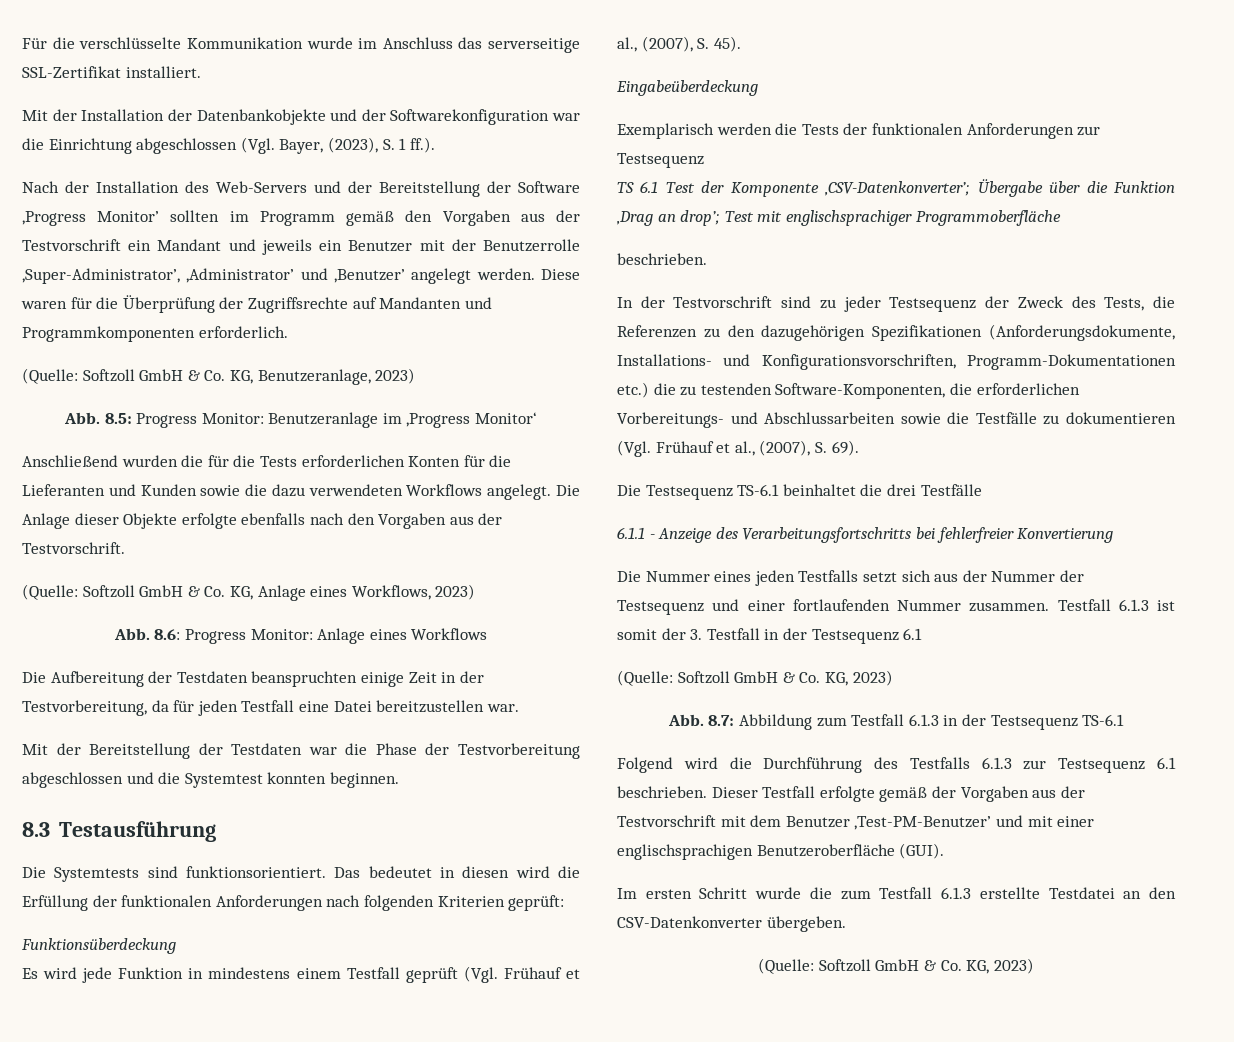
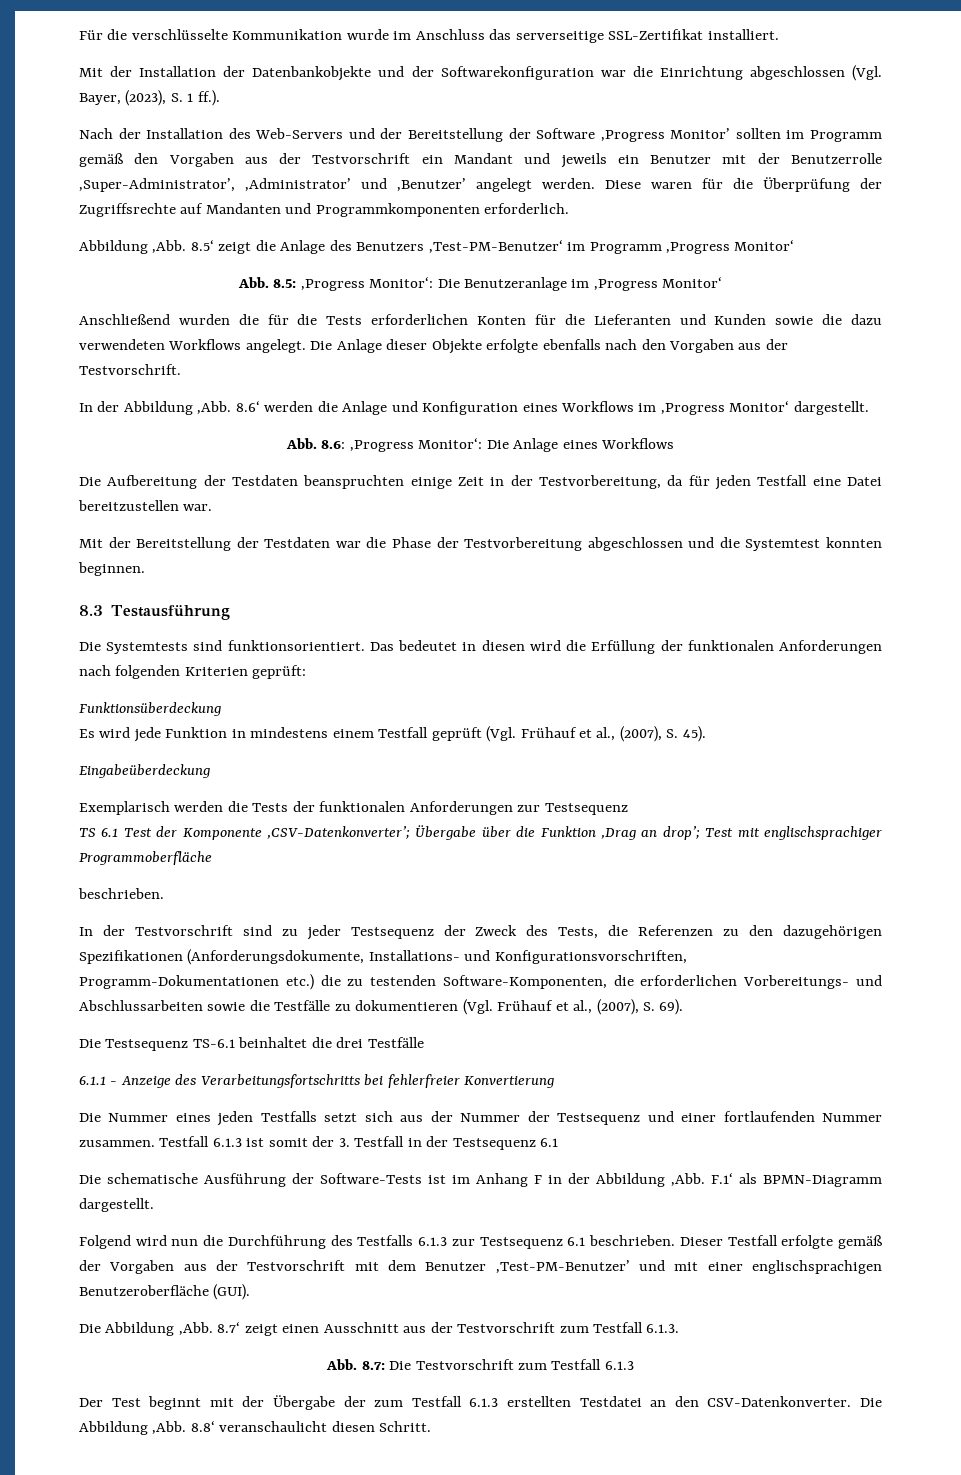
- (Quelle: Softzoll GmbH & Co. KG, Benutzeranlage, 2023)
+ Abbildung ‚Abb. 8.5‘ zeigt die Anlage des Benutzers ‚Test-PM-Benutzer‘ im Programm ‚Progress Monitor‘
- Abb. 8.5: Progress Monitor: Benutzeranlage im ‚Progress Monitor‘
+ Abb. 8.5: ‚Progress Monitor‘: Die Benutzeranlage im ‚Progress Monitor‘
- (Quelle: Softzoll GmbH & Co. KG, Anlage eines Workflows, 2023)
+ In der Abbildung ‚Abb. 8.6‘ werden die Anlage und Konfiguration eines Workflows im ‚Progress Monitor‘ dargestellt.
- Abb. 8.6: Progress Monitor: Anlage eines Workflows
+ Abb. 8.6: ‚Progress Monitor‘: Die Anlage eines Workflows
  Testfall 6.1.3 ist somit der 3. Testfall in der Testsequenz 6.1
- (Quelle: Softzoll GmbH & Co. KG, 2023)
- Abb. 8.7: Abbildung zum Testfall 6.1.3 in der Testsequenz TS-6.1
+ Die schematische Ausführung der Software-Tests ist im Anhang F in der Abbildung ‚Abb. F.1‘ als BPMN-Diagramm dargestellt.
- Folgend wird die Durchführung des Testfalls 6.1.3 zur Testsequenz 6.1 beschrieben.
+ Folgend wird nun die Durchführung des Testfalls 6.1.3 zur Testsequenz 6.1 beschrieben.
- Im ersten Schritt wurde die zum Testfall 6.1.3 erstellte Testdatei an den CSV-Datenkonverter übergeben.
- (Quelle: Softzoll GmbH & Co. KG, 2023)
+ Die Abbildung ‚Abb. 8.7‘ zeigt einen Ausschnitt aus der Testvorschrift zum Testfall 6.1.3.
+ Abb. 8.7: Die Testvorschrift zum Testfall 6.1.3
+ Der Test beginnt mit der Übergabe der zum Testfall 6.1.3 erstellten Testdatei an den CSV-Datenkonverter. Die Abbildung ‚Abb. 8.8‘ veranschaulicht diesen Schritt.

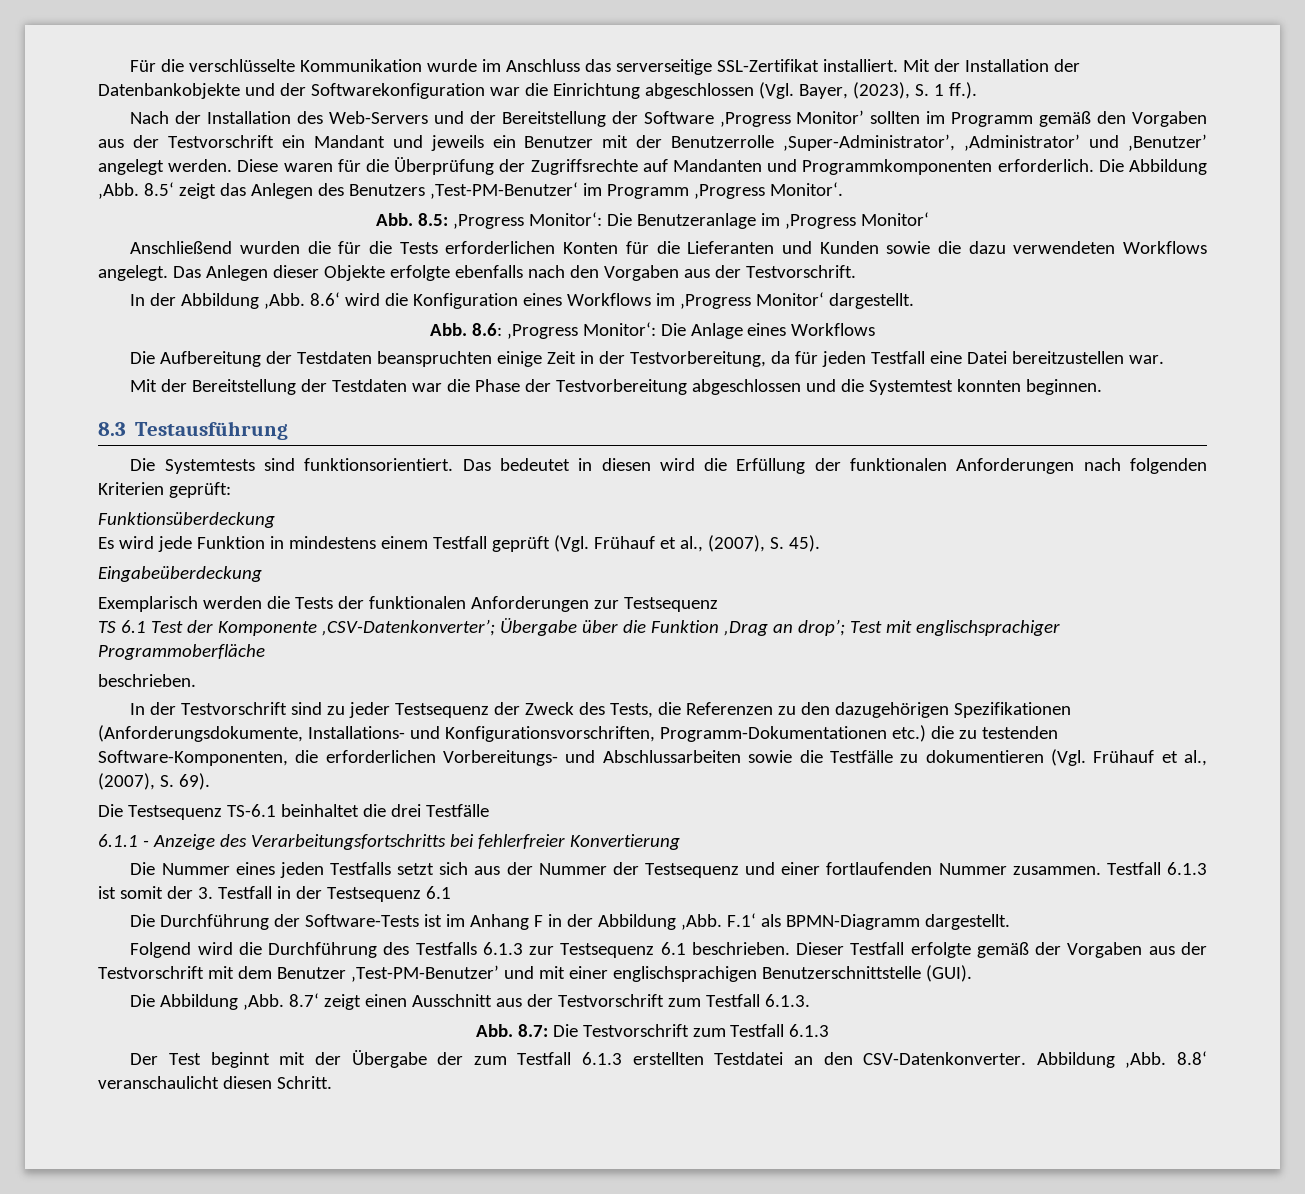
- Für die verschlüsselte Kommunikation wurde im Anschluss das serverseitige SSL-Zertifikat installiert.
- Mit der Installation der Datenbankobjekte und der Softwarekonfiguration war die Einrichtung abgeschlossen (Vgl. Bayer, (2023), S. 1 ff.).
+ Für die verschlüsselte Kommunikation wurde im Anschluss das serverseitige SSL-Zertifikat installiert. Mit der Installation der Datenbankobjekte und der Softwarekonfiguration war die Einrichtung abgeschlossen (Vgl. Bayer, (2023), S. 1 ff.).
- Diese waren für die Überprüfung der Zugriffsrechte auf Mandanten und Programmkomponenten erforderlich.
- Abbildung ‚Abb.
+ Diese waren für die Überprüfung der Zugriffsrechte auf Mandanten und Programmkomponenten erforderlich. Die Abbildung ‚Abb.
- 8.5‘ zeigt die Anlage des Benutzers ‚Test-PM-Benutzer‘ im Programm ‚Progress Monitor‘
+ 8.5‘ zeigt das Anlegen des Benutzers ‚Test-PM-Benutzer‘ im Programm ‚Progress Monitor‘.
- Die Anlage dieser Objekte erfolgte ebenfalls nach den Vorgaben aus der Testvorschrift.
+ Das Anlegen dieser Objekte erfolgte ebenfalls nach den Vorgaben aus der Testvorschrift.
- 8.6‘ werden die Anlage und Konfiguration eines Workflows im ‚Progress Monitor‘ dargestellt.
+ 8.6‘ wird die Konfiguration eines Workflows im ‚Progress Monitor‘ dargestellt.
- Die schematische Ausführung der Software-Tests ist im Anhang F in der Abbildung ‚Abb.
+ Die Durchführung der Software-Tests ist im Anhang F in der Abbildung ‚Abb.
- Folgend wird nun die Durchführung des Testfalls 6.1.3 zur Testsequenz 6.1 beschrieben.
+ Folgend wird die Durchführung des Testfalls 6.1.3 zur Testsequenz 6.1 beschrieben.
- Dieser Testfall erfolgte gemäß der Vorgaben aus der Testvorschrift mit dem Benutzer ‚Test-PM-Benutzer’ und mit einer englischsprachigen Benutzeroberfläche (GUI).
+ Dieser Testfall erfolgte gemäß der Vorgaben aus der Testvorschrift mit dem Benutzer ‚Test-PM-Benutzer’ und mit einer englischsprachigen Benutzerschnittstelle (GUI).
- Der Test beginnt mit der Übergabe der zum Testfall 6.1.3 erstellten Testdatei an den CSV-Datenkonverter. Die Abbildung ‚Abb.
+ Der Test beginnt mit der Übergabe der zum Testfall 6.1.3 erstellten Testdatei an den CSV-Datenkonverter. Abbildung ‚Abb.

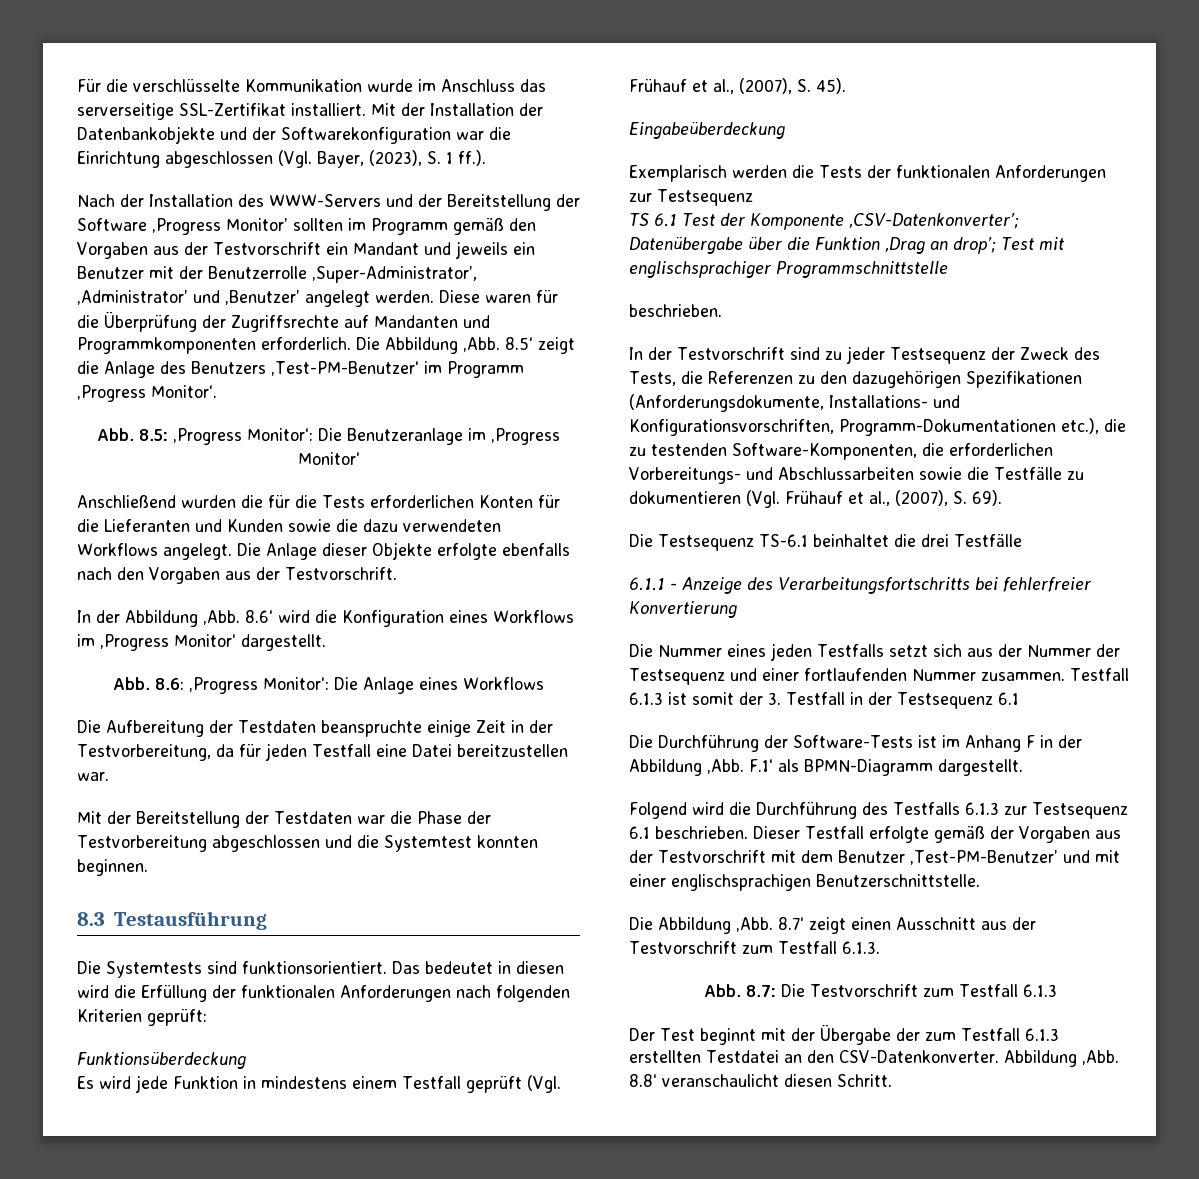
- Nach der Installation des Web-Servers und der Bereitstellung der Software ‚Progress Monitor’ sollten im Programm gemäß den Vorgaben aus der Testvorschrift ein Mandant und jeweils ein Benutzer mit der Benutzerrolle ‚Super-Administrator’, ‚Administrator’ und ‚Benutzer’ angelegt werden.
+ Nach der Installation des WWW-Servers und der Bereitstellung der Software ‚Progress Monitor’ sollten im Programm gemäß den Vorgaben aus der Testvorschrift ein Mandant und jeweils ein Benutzer mit der Benutzerrolle ‚Super-Administrator’, ‚Administrator’ und ‚Benutzer’ angelegt werden.
- 8.5‘ zeigt das Anlegen des Benutzers ‚Test-PM-Benutzer‘ im Programm ‚Progress Monitor‘.
+ 8.5‘ zeigt die Anlage des Benutzers ‚Test-PM-Benutzer‘ im Programm ‚Progress Monitor‘.
- Das Anlegen dieser Objekte erfolgte ebenfalls nach den Vorgaben aus der Testvorschrift.
+ Die Anlage dieser Objekte erfolgte ebenfalls nach den Vorgaben aus der Testvorschrift.
- Die Aufbereitung der Testdaten beanspruchten einige Zeit in der Testvorbereitung, da für jeden Testfall eine Datei bereitzustellen war.
+ Die Aufbereitung der Testdaten beanspruchte einige Zeit in der Testvorbereitung, da für jeden Testfall eine Datei bereitzustellen war.
- TS 6.1 Test der Komponente ‚CSV-Datenkonverter’; Übergabe über die Funktion ‚Drag an drop’; Test mit englischsprachiger Programmoberfläche
+ TS 6.1 Test der Komponente ‚CSV-Datenkonverter’; Datenübergabe über die Funktion ‚Drag an drop’; Test mit englischsprachiger Programmschnittstelle
- In der Testvorschrift sind zu jeder Testsequenz der Zweck des Tests, die Referenzen zu den dazugehörigen Spezifikationen (Anforderungsdokumente, Installations- und Konfigurationsvorschriften, Programm-Dokumentationen etc.) die zu testenden Software-Komponenten, die erforderlichen Vorbereitungs- und Abschlussarbeiten sowie die Testfälle zu dokumentieren (Vgl. Frühauf et al., (2007), S. 69).
+ In der Testvorschrift sind zu jeder Testsequenz der Zweck des Tests, die Referenzen zu den dazugehörigen Spezifikationen (Anforderungsdokumente, Installations- und Konfigurationsvorschriften, Programm-Dokumentationen etc.), die zu testenden Software-Komponenten, die erforderlichen Vorbereitungs- und Abschlussarbeiten sowie die Testfälle zu dokumentieren (Vgl. Frühauf et al., (2007), S. 69).
- Dieser Testfall erfolgte gemäß der Vorgaben aus der Testvorschrift mit dem Benutzer ‚Test-PM-Benutzer’ und mit einer englischsprachigen Benutzerschnittstelle (GUI).
+ Dieser Testfall erfolgte gemäß der Vorgaben aus der Testvorschrift mit dem Benutzer ‚Test-PM-Benutzer’ und mit einer englischsprachigen Benutzerschnittstelle.

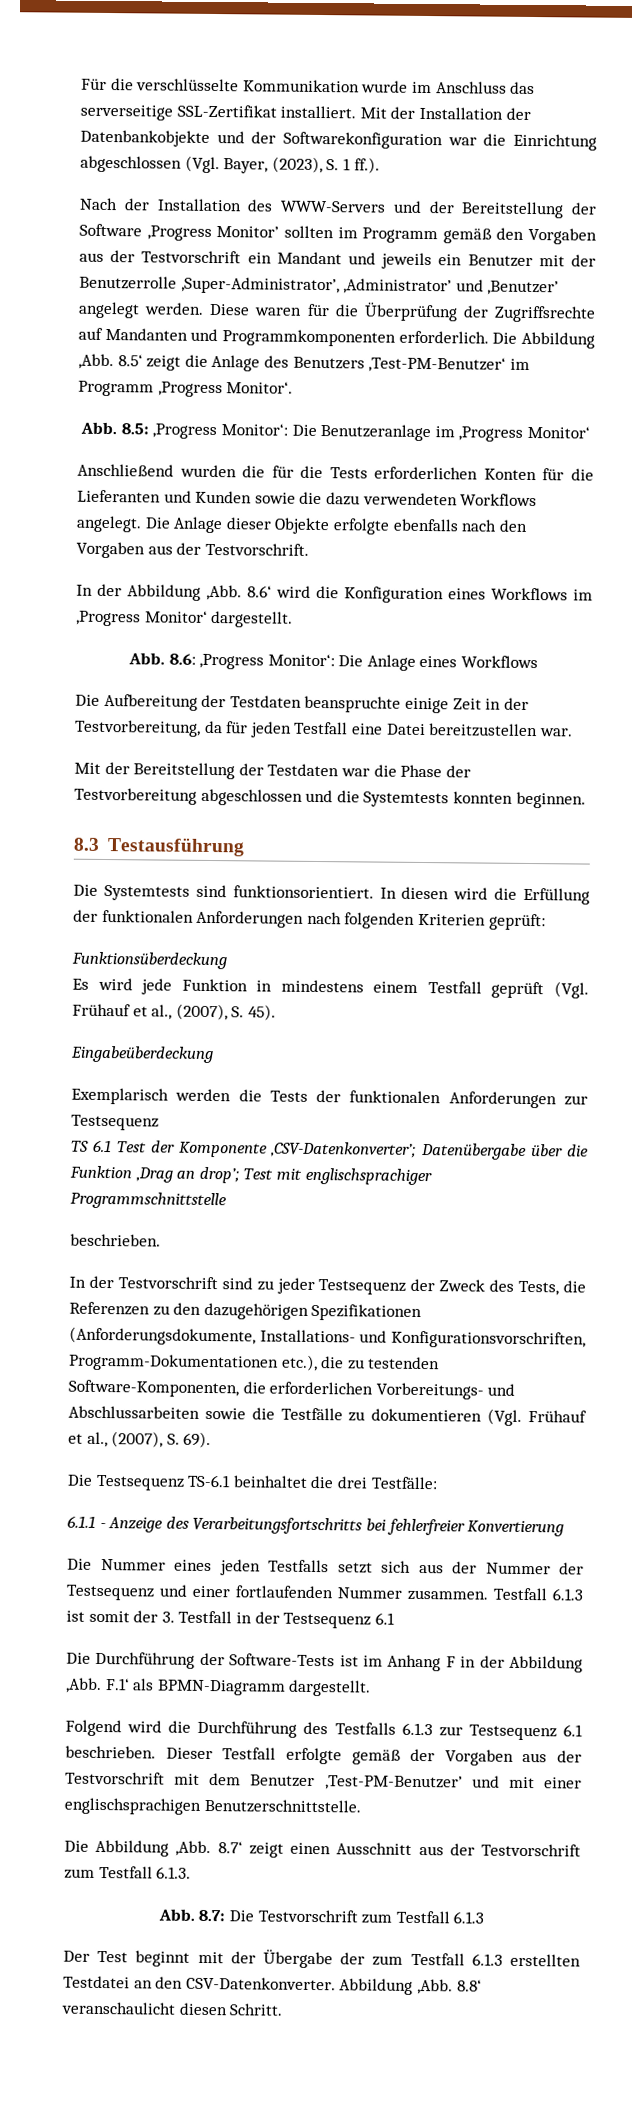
- Mit der Bereitstellung der Testdaten war die Phase der Testvorbereitung abgeschlossen und die Systemtest konnten beginnen.
+ Mit der Bereitstellung der Testdaten war die Phase der Testvorbereitung abgeschlossen und die Systemtests konnten beginnen.
- Das bedeutet in diesen wird die Erfüllung der funktionalen Anforderungen nach folgenden Kriterien geprüft:
+ In diesen wird die Erfüllung der funktionalen Anforderungen nach folgenden Kriterien geprüft:
- Die Testsequenz TS-6.1 beinhaltet die drei Testfälle
+ Die Testsequenz TS-6.1 beinhaltet die drei Testfälle:

